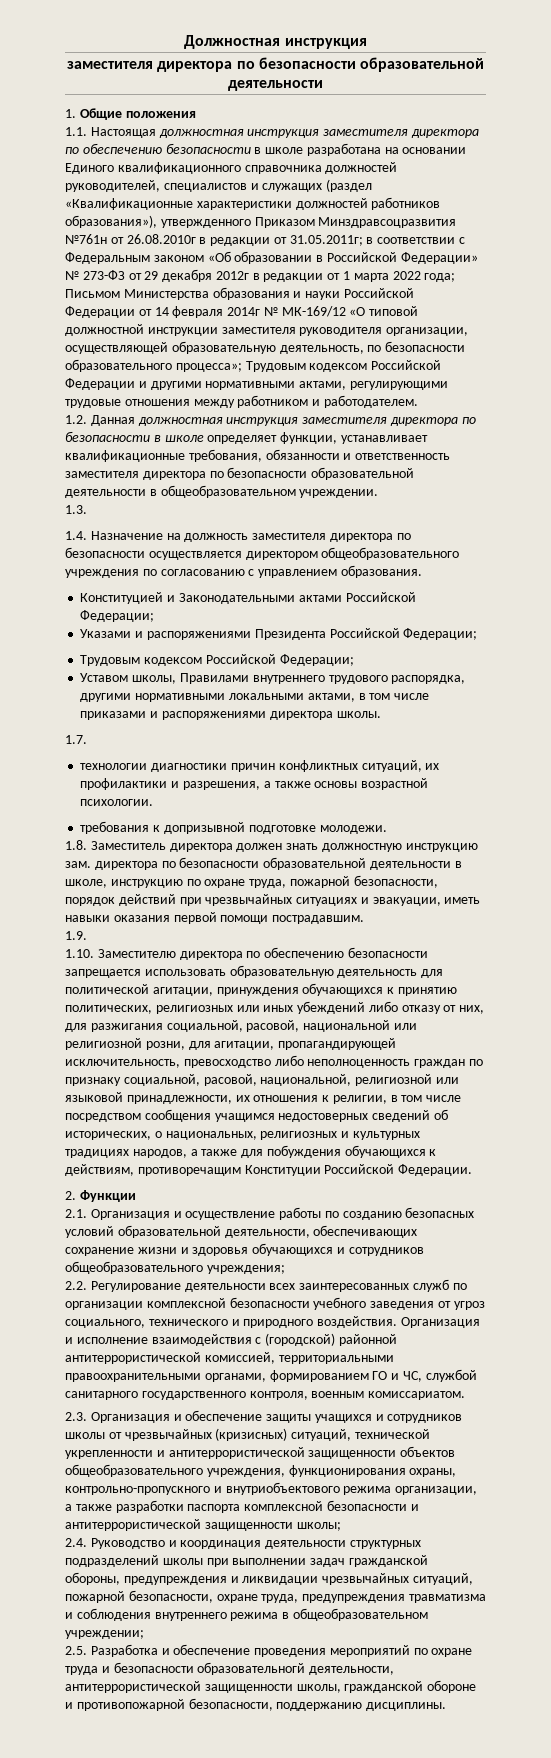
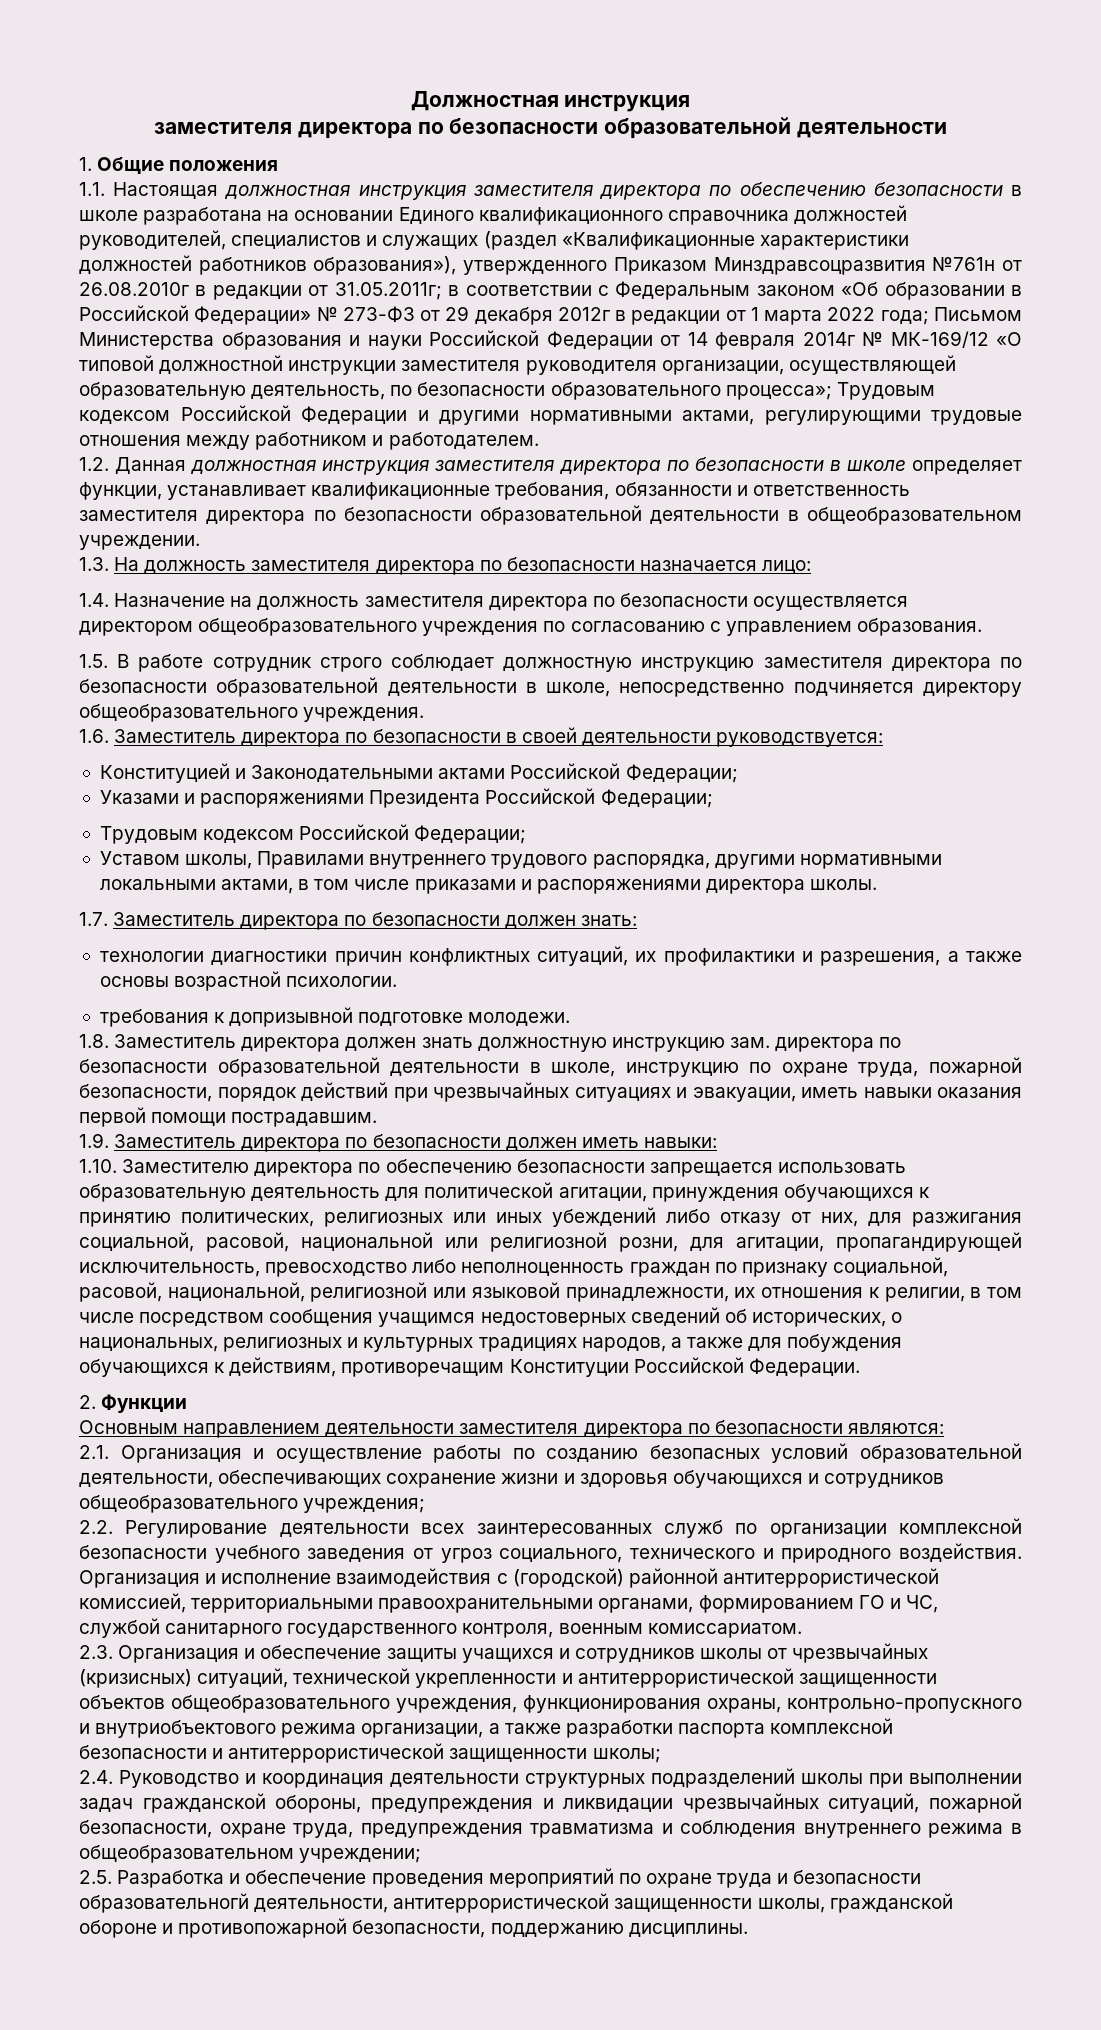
- 1.3.
+ 1.3. На должность заместителя директора по безопасности назначается лицо:
+ 1.5. В работе сотрудник строго соблюдает должностную инструкцию заместителя директора по безопасности образовательной деятельности в школе, непосредственно подчиняется директору общеобразовательного учреждения.
+ 1.6. Заместитель директора по безопасности в своей деятельности руководствуется:
- 1.7.
+ 1.7. Заместитель директора по безопасности должен знать:
- 1.9.
+ 1.9. Заместитель директора по безопасности должен иметь навыки:
+ Основным направлением деятельности заместителя директора по безопасности являются:

